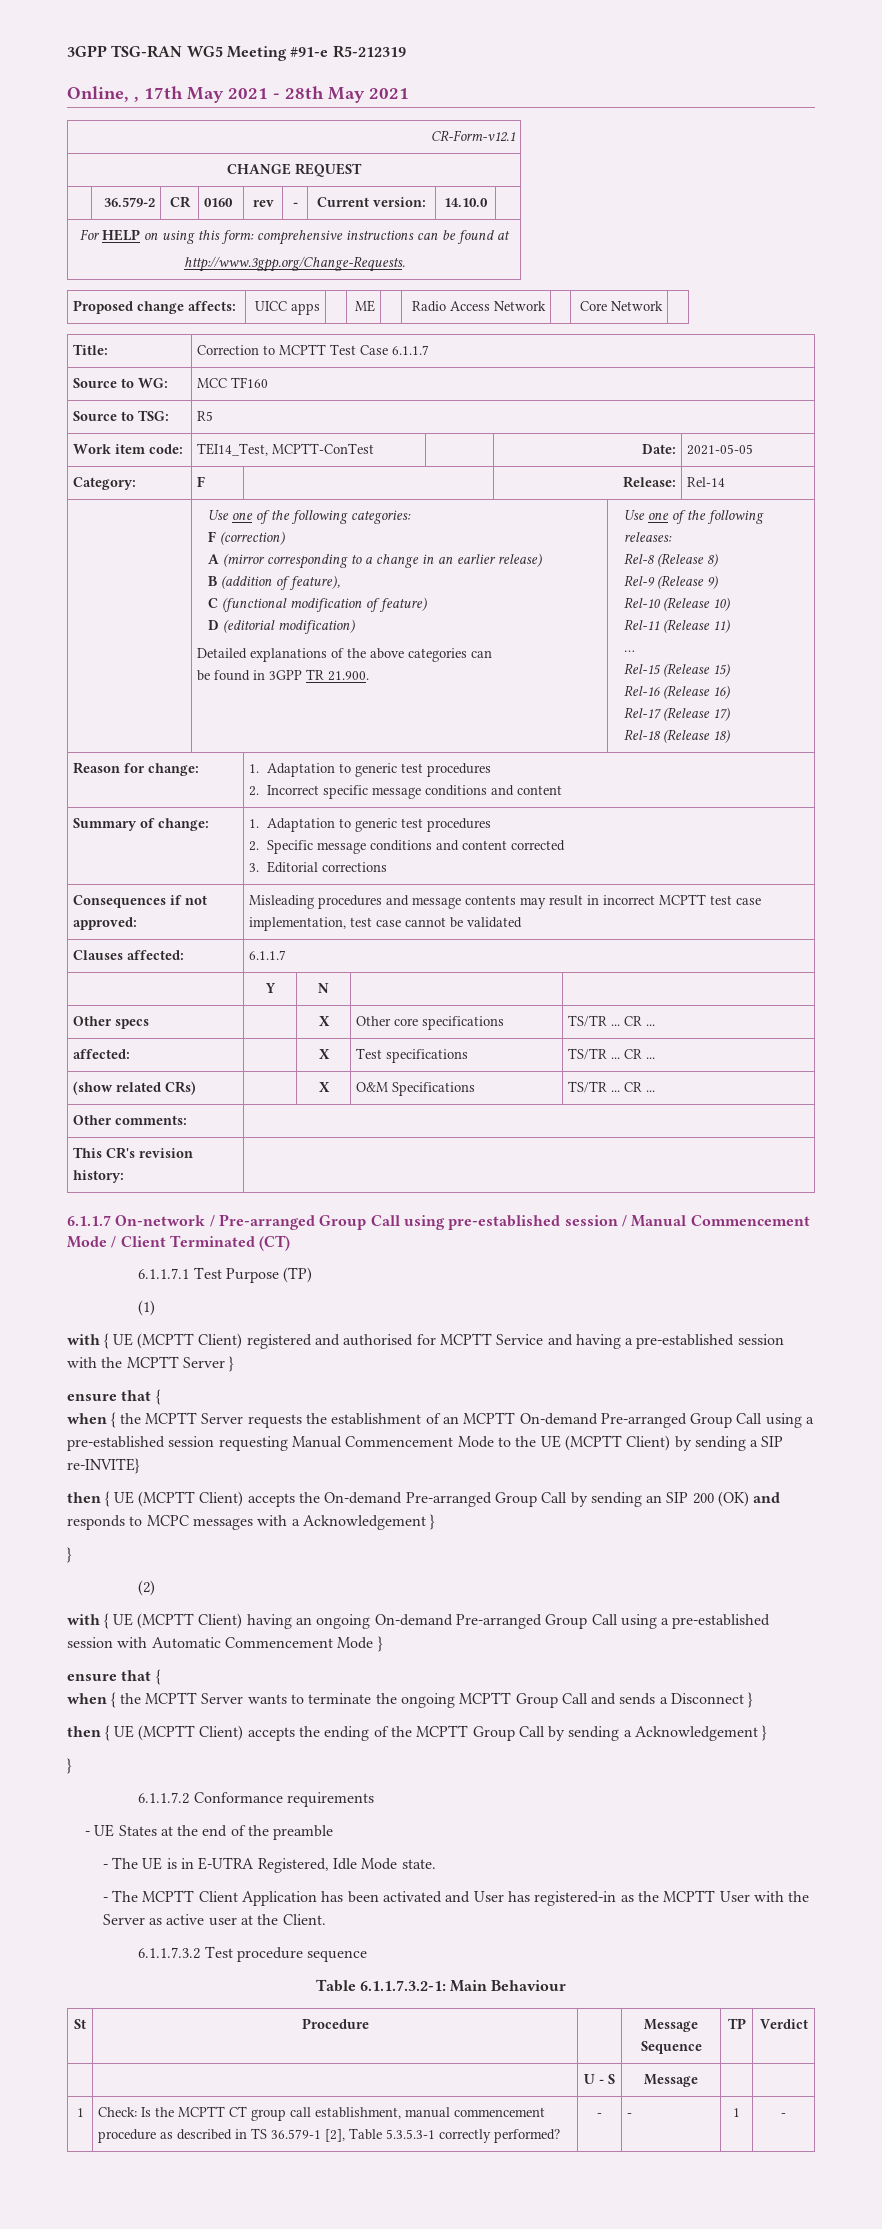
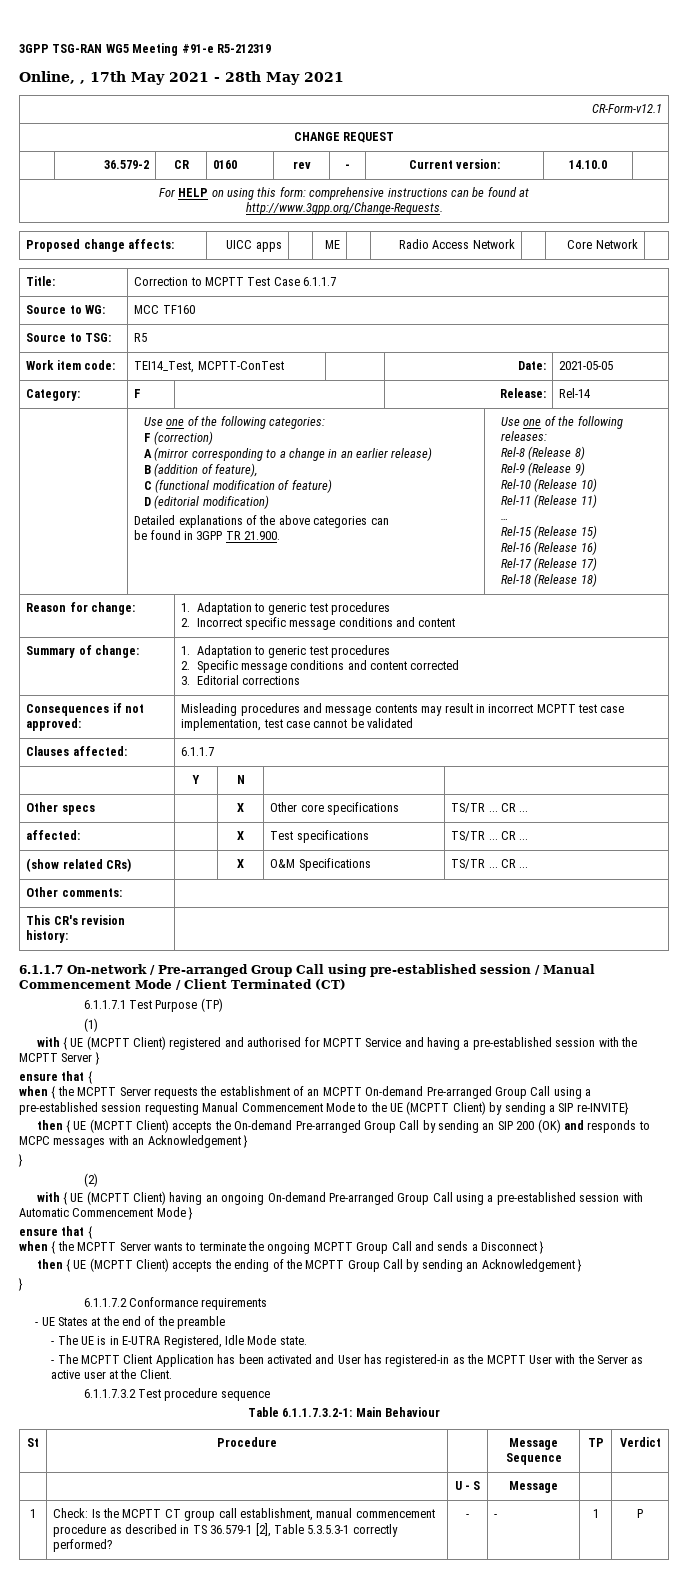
- then { UE (MCPTT Client) accepts the On-demand Pre-arranged Group Call by sending an SIP 200 (OK) and responds to MCPC messages with a Acknowledgement }
+ then { UE (MCPTT Client) accepts the On-demand Pre-arranged Group Call by sending an SIP 200 (OK) and responds to MCPC messages with an Acknowledgement }
- then { UE (MCPTT Client) accepts the ending of the MCPTT Group Call by sending a Acknowledgement }
+ then { UE (MCPTT Client) accepts the ending of the MCPTT Group Call by sending an Acknowledgement }
- 1 | Check: Is the MCPTT CT group call establishment, manual commencement procedure as described in TS 36.579-1 [2], Table 5.3.5.3-1 correctly performed? | - | - | 1 | -
+ 1 | Check: Is the MCPTT CT group call establishment, manual commencement procedure as described in TS 36.579-1 [2], Table 5.3.5.3-1 correctly performed? | - | - | 1 | P

